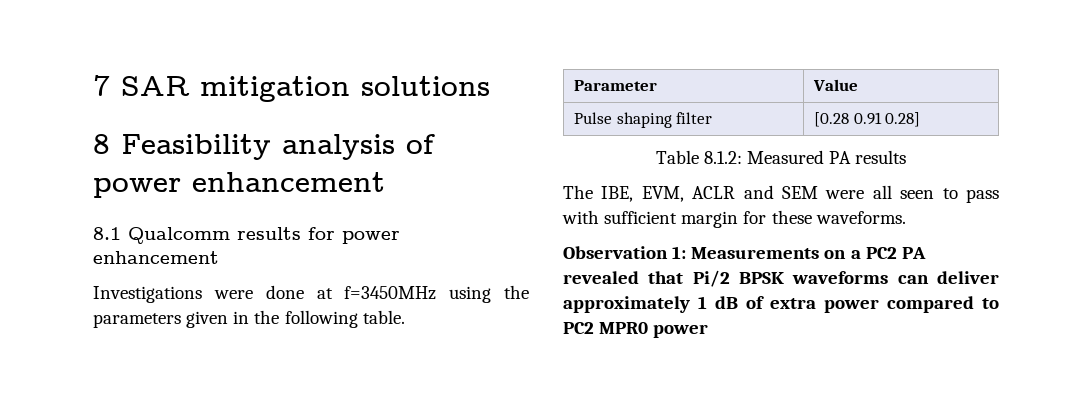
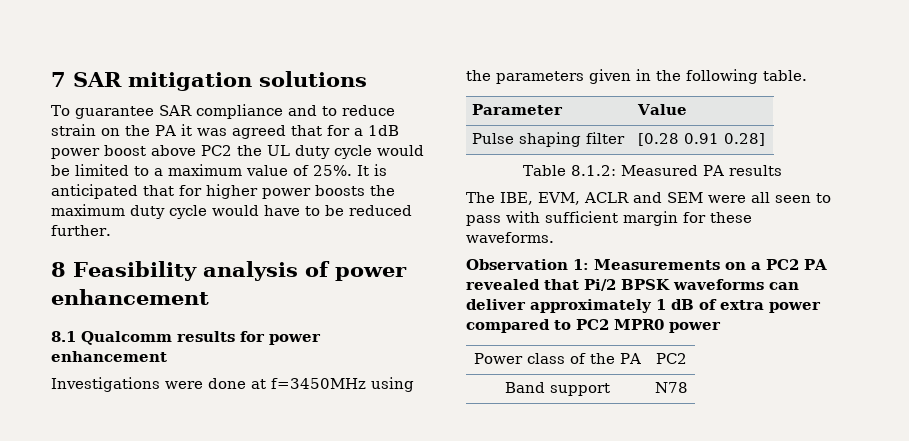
+ To guarantee SAR compliance and to reduce strain on the PA it was agreed that for a 1dB power boost above PC2 the UL duty cycle would be limited to a maximum value of 25%. It is anticipated that for higher power boosts the maximum duty cycle would have to be reduced further.
+ Power class of the PA | PC2
+ Band support | N78

